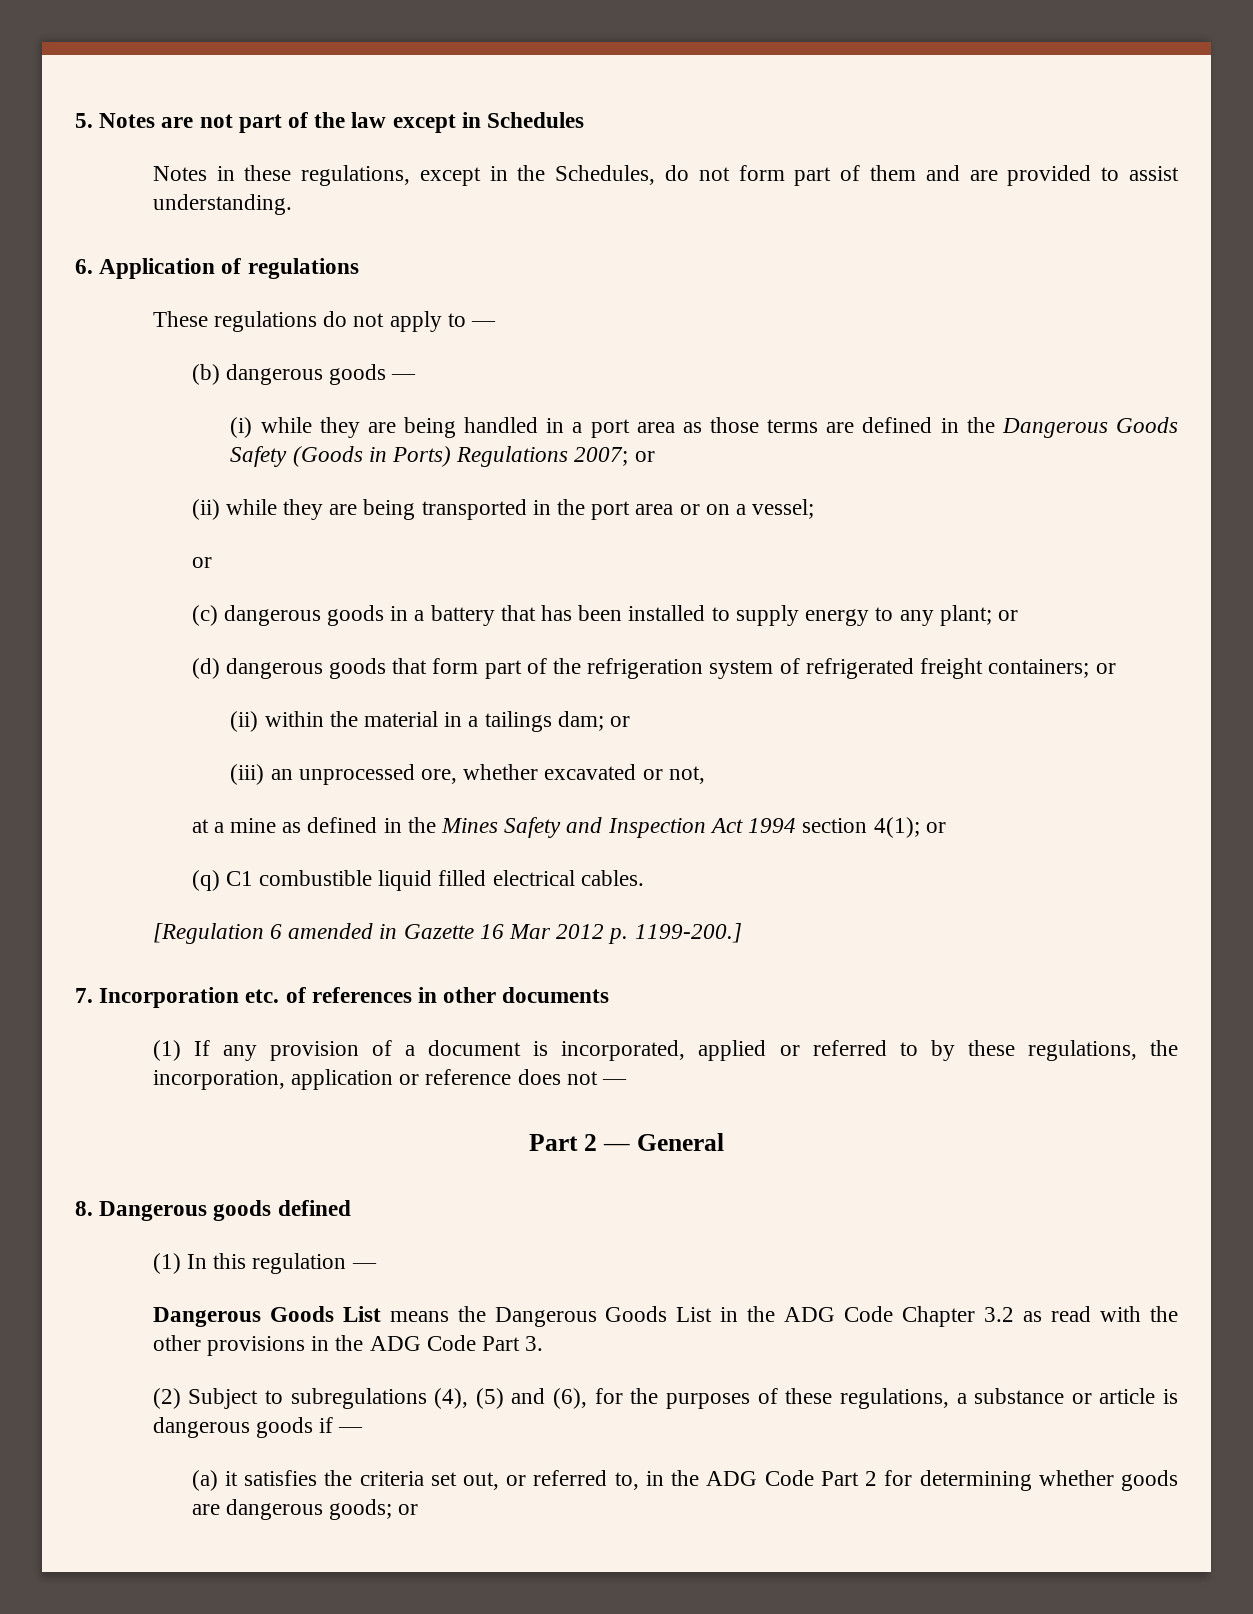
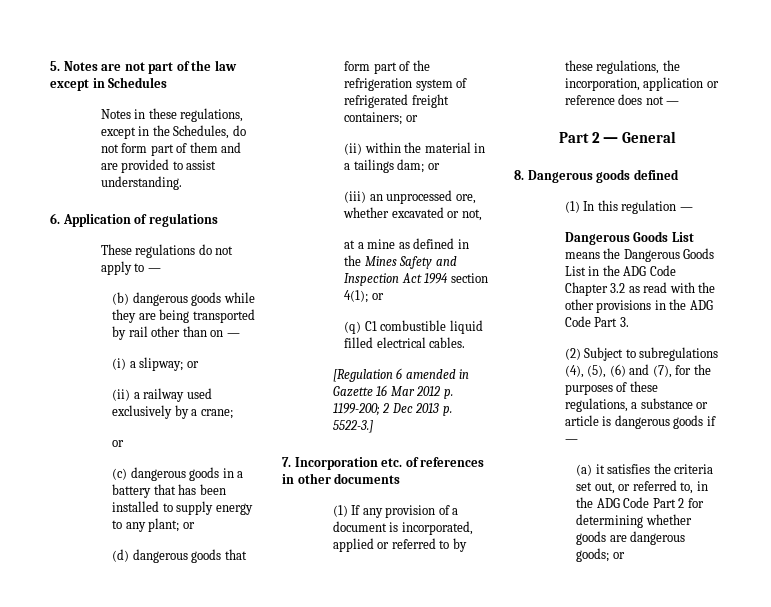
- (b) dangerous goods —
- (i) while they are being handled in a port area as those terms are defined in the Dangerous Goods Safety (Goods in Ports) Regulations 2007; or
- (ii) while they are being transported in the port area or on a vessel;
+ (b) dangerous goods while they are being transported by rail other than on —
+ (i) a slipway; or
+ (ii) a railway used exclusively by a crane;
- [Regulation 6 amended in Gazette 16 Mar 2012 p. 1199-200.]
+ [Regulation 6 amended in Gazette 16 Mar 2012 p. 1199-200; 2 Dec 2013 p. 5522-3.]
- (2) Subject to subregulations (4), (5) and (6), for the purposes of these regulations, a substance or article is dangerous goods if —
+ (2) Subject to subregulations (4), (5), (6) and (7), for the purposes of these regulations, a substance or article is dangerous goods if —

